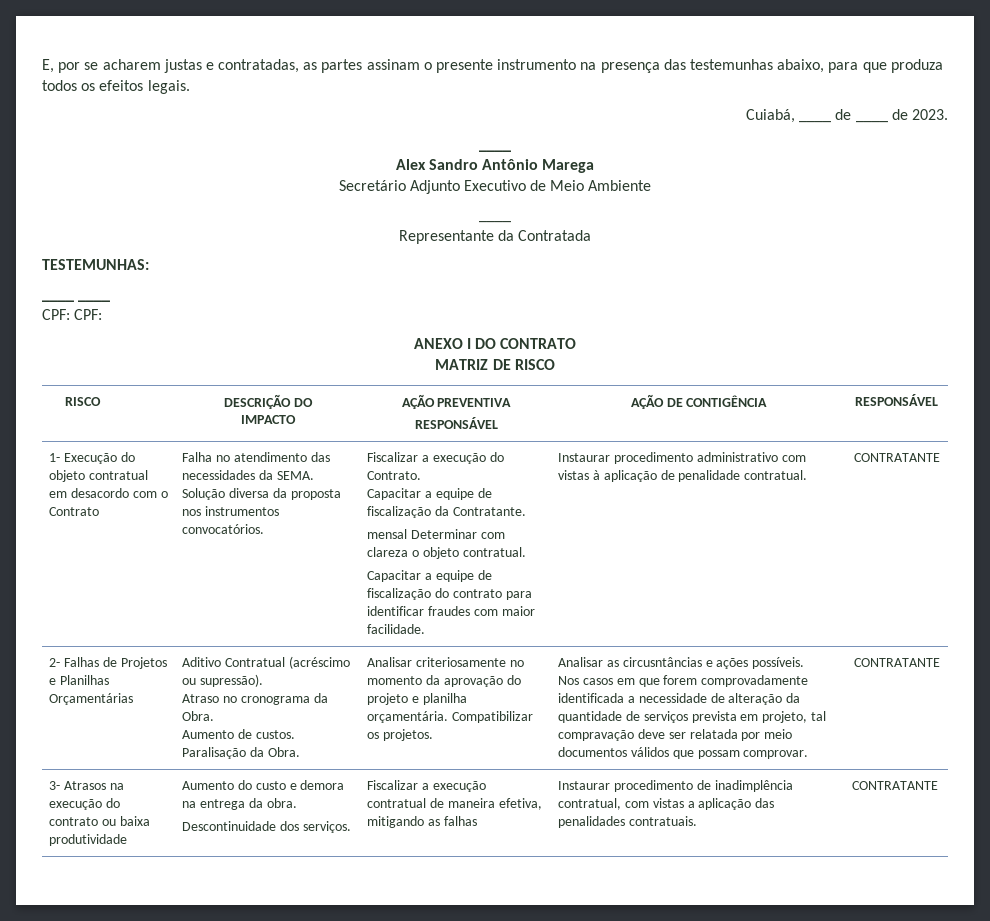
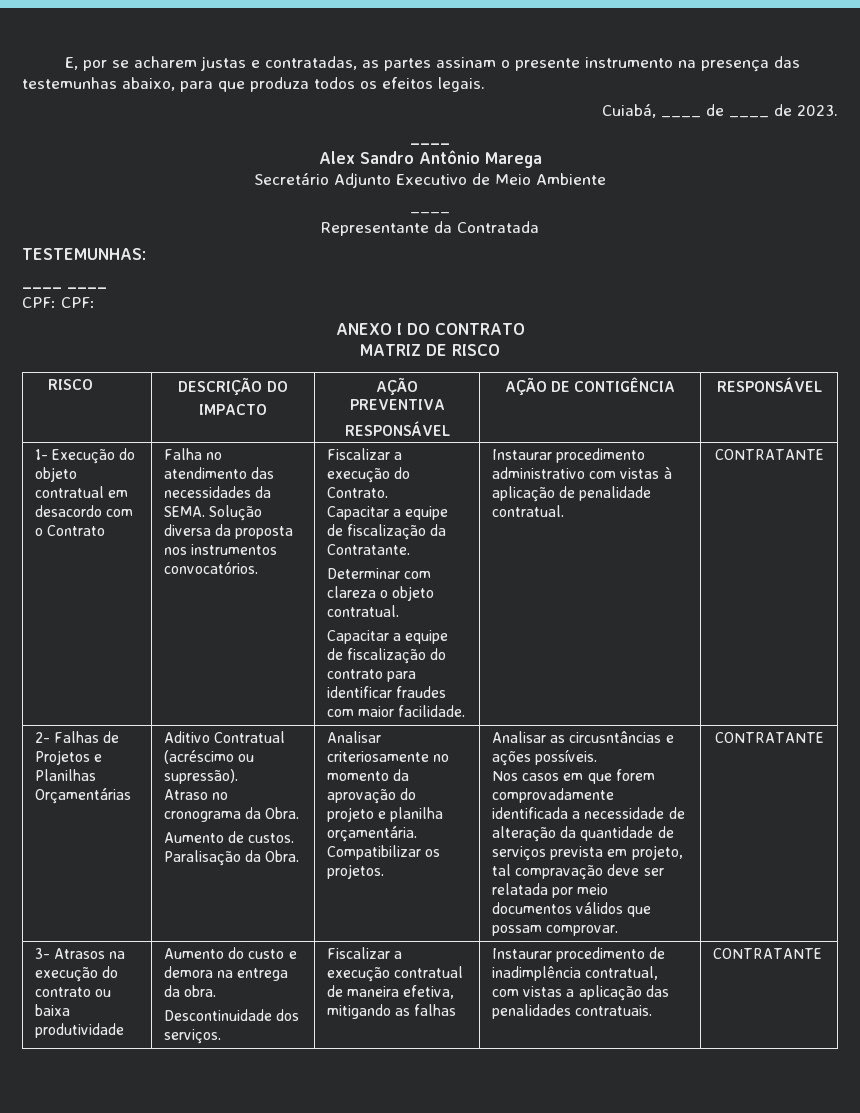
- mensal Determinar com clareza o objeto contratual.
+ Determinar com clareza o objeto contratual.

